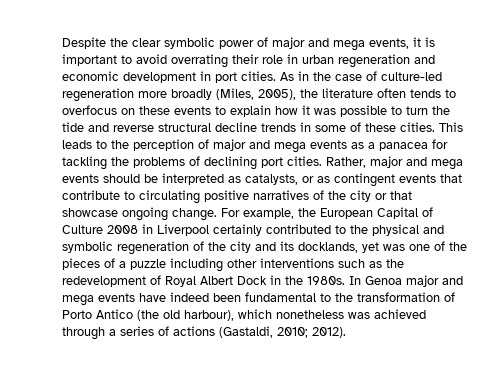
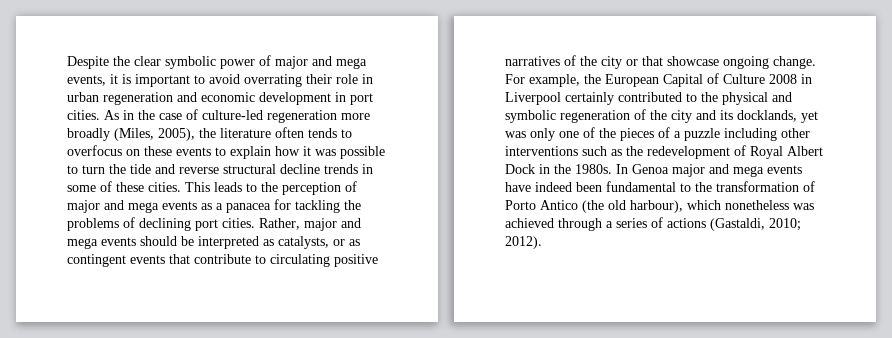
- For example, the European Capital of Culture 2008 in Liverpool certainly contributed to the physical and symbolic regeneration of the city and its docklands, yet was one of the pieces of a puzzle including other interventions such as the redevelopment of Royal Albert Dock in the 1980s.
+ For example, the European Capital of Culture 2008 in Liverpool certainly contributed to the physical and symbolic regeneration of the city and its docklands, yet was only one of the pieces of a puzzle including other interventions such as the redevelopment of Royal Albert Dock in the 1980s.

